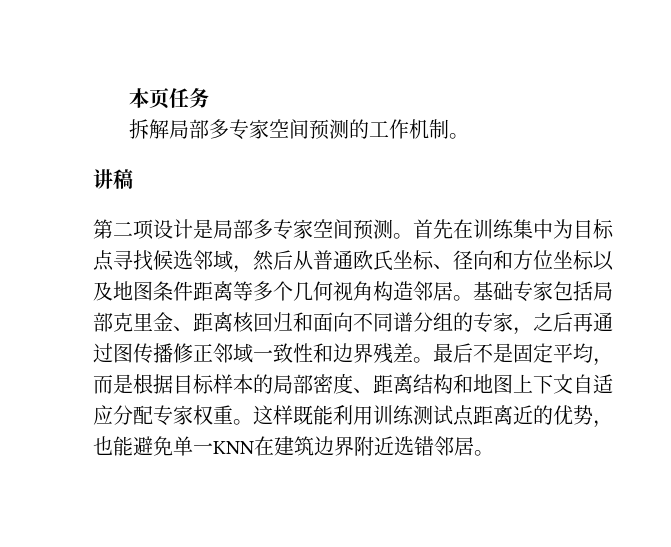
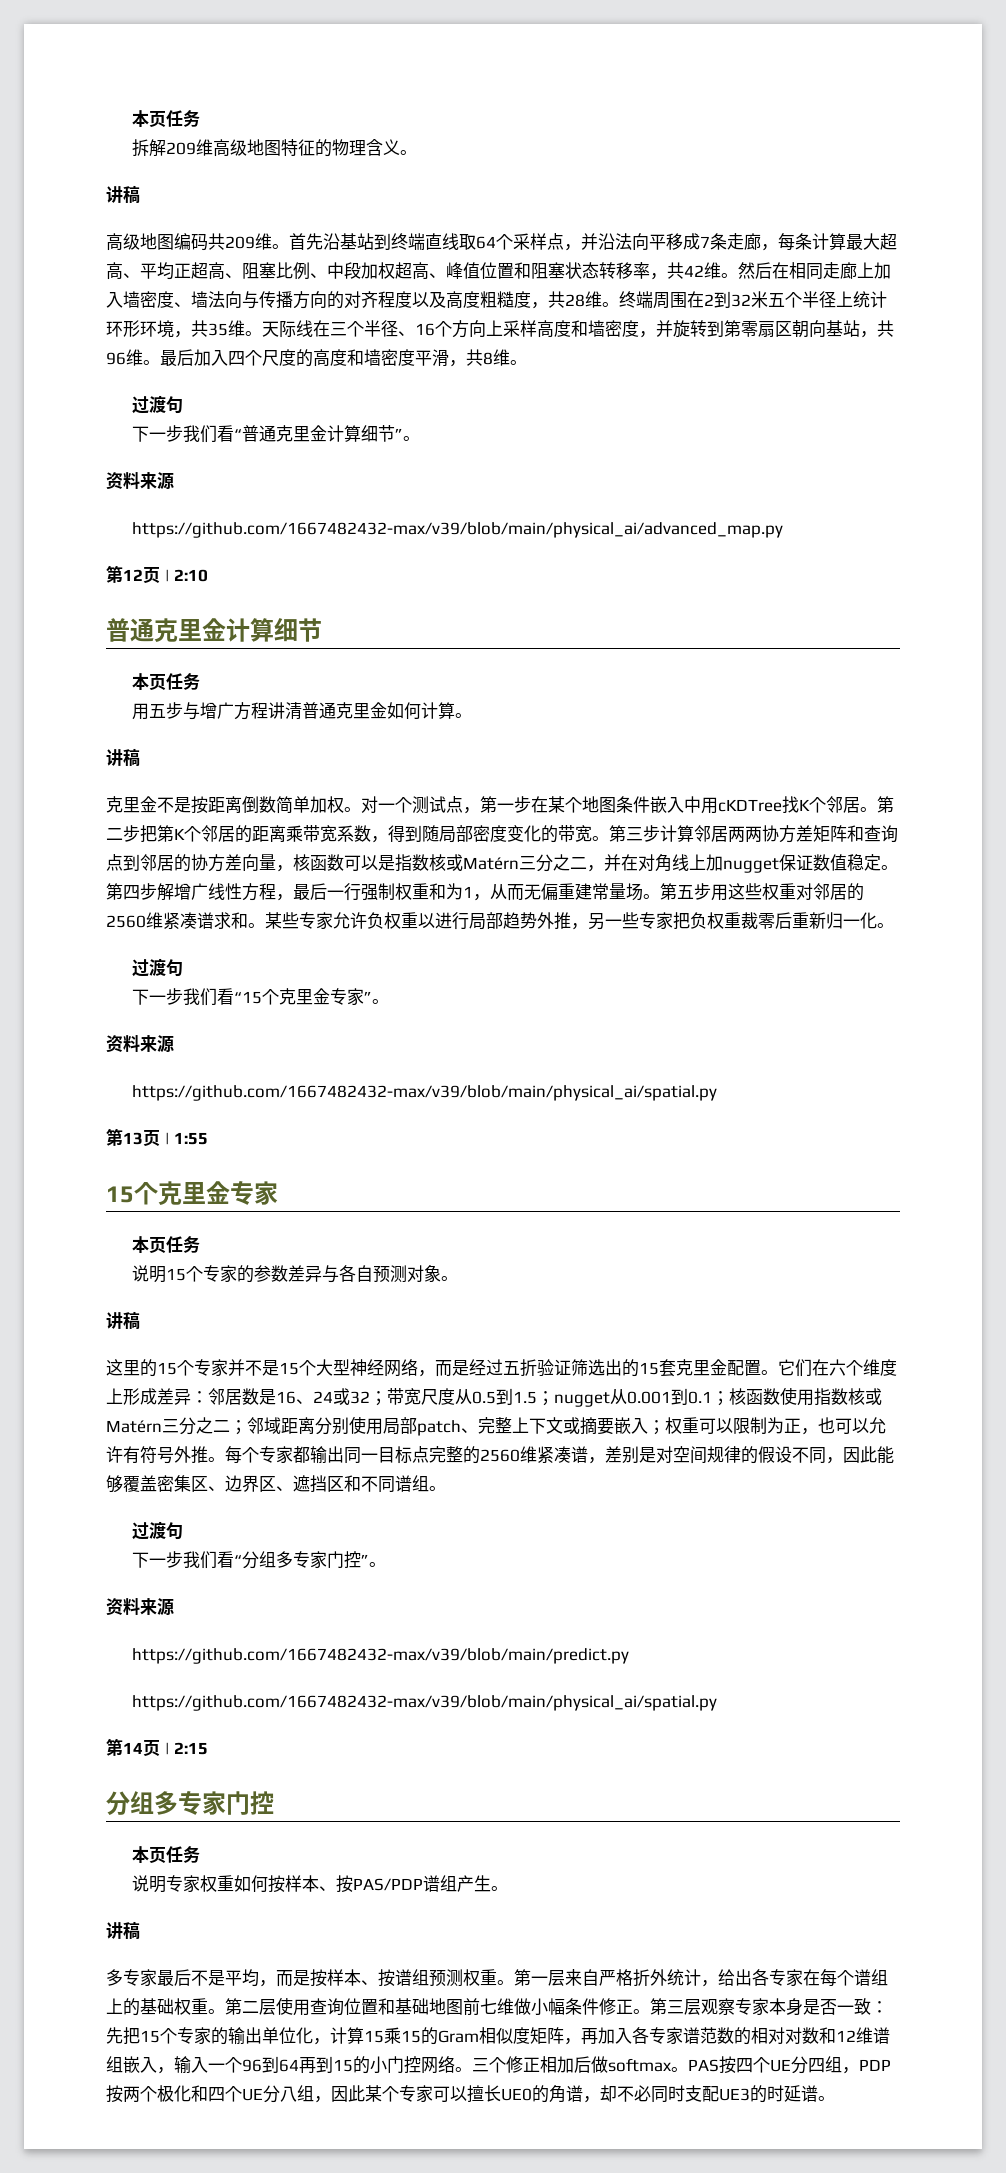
- 拆解局部多专家空间预测的工作机制。
+ 拆解209维高级地图特征的物理含义。
  讲稿
- 第二项设计是局部多专家空间预测。首先在训练集中为目标点寻找候选邻域，然后从普通欧氏坐标、径向和方位坐标以及地图条件距离等多个几何视角构造邻居。基础专家包括局部克里金、距离核回归和面向不同谱分组的专家，之后再通过图传播修正邻域一致性和边界残差。最后不是固定平均，而是根据目标样本的局部密度、距离结构和地图上下文自适应分配专家权重。这样既能利用训练测试点距离近的优势，也能避免单一KNN在建筑边界附近选错邻居。
+ 高级地图编码共209维。首先沿基站到终端直线取64个采样点，并沿法向平移成7条走廊，每条计算最大超高、平均正超高、阻塞比例、中段加权超高、峰值位置和阻塞状态转移率，共42维。然后在相同走廊上加入墙密度、墙法向与传播方向的对齐程度以及高度粗糙度，共28维。终端周围在2到32米五个半径上统计环形环境，共35维。天际线在三个半径、16个方向上采样高度和墙密度，并旋转到第零扇区朝向基站，共96维。最后加入四个尺度的高度和墙密度平滑，共8维。
+ 过渡句
+ 下一步我们看“普通克里金计算细节”。
+ 资料来源
+ https://github.com/1667482432-max/v39/blob/main/physical_ai/advanced_map.py
+ 第12页 | 2:10
+ 普通克里金计算细节
+ 本页任务
+ 用五步与增广方程讲清普通克里金如何计算。
+ 讲稿
+ 克里金不是按距离倒数简单加权。对一个测试点，第一步在某个地图条件嵌入中用cKDTree找K个邻居。第二步把第K个邻居的距离乘带宽系数，得到随局部密度变化的带宽。第三步计算邻居两两协方差矩阵和查询点到邻居的协方差向量，核函数可以是指数核或Matérn三分之二，并在对角线上加nugget保证数值稳定。第四步解增广线性方程，最后一行强制权重和为1，从而无偏重建常量场。第五步用这些权重对邻居的2560维紧凑谱求和。某些专家允许负权重以进行局部趋势外推，另一些专家把负权重裁零后重新归一化。
+ 过渡句
+ 下一步我们看“15个克里金专家”。
+ 资料来源
+ https://github.com/1667482432-max/v39/blob/main/physical_ai/spatial.py
+ 第13页 | 1:55
+ 15个克里金专家
+ 本页任务
+ 说明15个专家的参数差异与各自预测对象。
+ 讲稿
+ 这里的15个专家并不是15个大型神经网络，而是经过五折验证筛选出的15套克里金配置。它们在六个维度上形成差异：邻居数是16、24或32；带宽尺度从0.5到1.5；nugget从0.001到0.1；核函数使用指数核或Matérn三分之二；邻域距离分别使用局部patch、完整上下文或摘要嵌入；权重可以限制为正，也可以允许有符号外推。每个专家都输出同一目标点完整的2560维紧凑谱，差别是对空间规律的假设不同，因此能够覆盖密集区、边界区、遮挡区和不同谱组。
+ 过渡句
+ 下一步我们看“分组多专家门控”。
+ 资料来源
+ https://github.com/1667482432-max/v39/blob/main/predict.py
+ https://github.com/1667482432-max/v39/blob/main/physical_ai/spatial.py
+ 第14页 | 2:15
+ 分组多专家门控
+ 本页任务
+ 说明专家权重如何按样本、按PAS/PDP谱组产生。
+ 讲稿
+ 多专家最后不是平均，而是按样本、按谱组预测权重。第一层来自严格折外统计，给出各专家在每个谱组上的基础权重。第二层使用查询位置和基础地图前七维做小幅条件修正。第三层观察专家本身是否一致：先把15个专家的输出单位化，计算15乘15的Gram相似度矩阵，再加入各专家谱范数的相对对数和12维谱组嵌入，输入一个96到64再到15的小门控网络。三个修正相加后做softmax。PAS按四个UE分四组，PDP按两个极化和四个UE分八组，因此某个专家可以擅长UE0的角谱，却不必同时支配UE3的时延谱。

